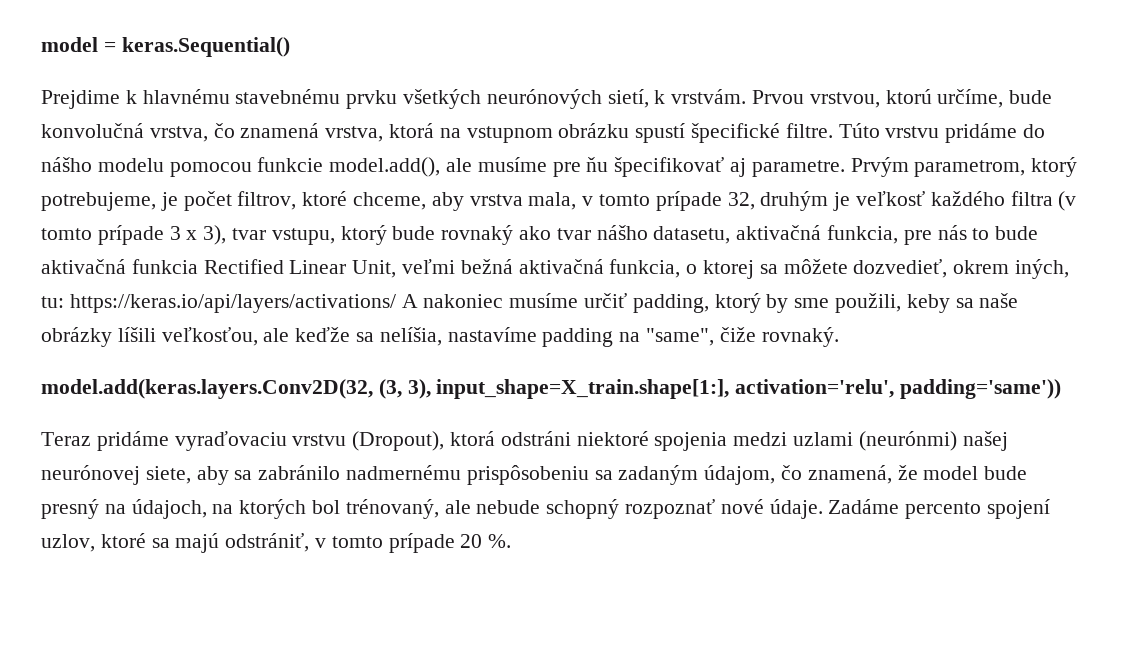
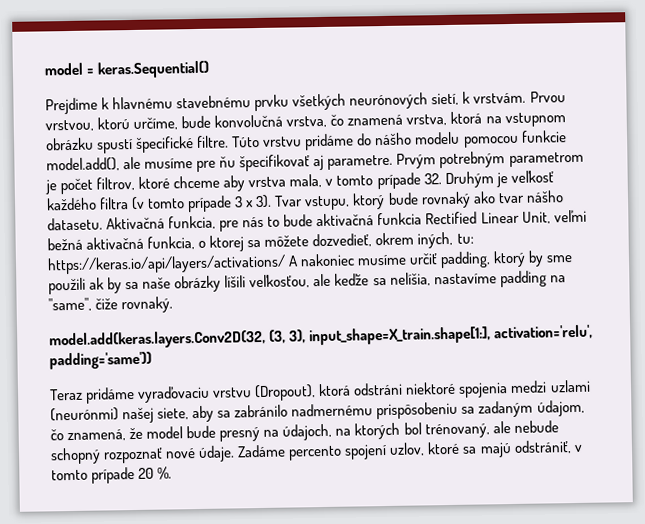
- Prvým parametrom, ktorý potrebujeme, je počet filtrov, ktoré chceme, aby vrstva mala, v tomto prípade 32, druhým je veľkosť každého filtra (v tomto prípade 3 x 3), tvar vstupu, ktorý bude rovnaký ako tvar nášho datasetu, aktivačná funkcia, pre nás to bude aktivačná funkcia Rectified Linear Unit, veľmi bežná aktivačná funkcia, o ktorej sa môžete dozvedieť, okrem iných, tu:
+ Prvým potrebným parametrom je počet filtrov, ktoré chceme aby vrstva mala, v tomto prípade 32. Druhým je veľkosť každého filtra (v tomto prípade 3 x 3). Tvar vstupu, ktorý bude rovnaký ako tvar nášho datasetu. Aktivačná funkcia, pre nás to bude aktivačná funkcia Rectified Linear Unit, veľmi bežná aktivačná funkcia, o ktorej sa môžete dozvedieť, okrem iných, tu:
- https://keras.io/api/layers/activations/ A nakoniec musíme určiť padding, ktorý by sme použili, keby sa naše obrázky líšili veľkosťou, ale keďže sa nelíšia, nastavíme padding na "same", čiže rovnaký.
+ https://keras.io/api/layers/activations/ A nakoniec musíme určiť padding, ktorý by sme použili ak by sa naše obrázky líšili veľkosťou, ale keďže sa nelíšia, nastavíme padding na "same", čiže rovnaký.
- Teraz pridáme vyraďovaciu vrstvu (Dropout), ktorá odstráni niektoré spojenia medzi uzlami (neurónmi) našej neurónovej siete, aby sa zabránilo nadmernému prispôsobeniu sa zadaným údajom, čo znamená, že model bude presný na údajoch, na ktorých bol trénovaný, ale nebude schopný rozpoznať nové údaje.
+ Teraz pridáme vyraďovaciu vrstvu (Dropout), ktorá odstráni niektoré spojenia medzi uzlami (neurónmi) našej siete, aby sa zabránilo nadmernému prispôsobeniu sa zadaným údajom, čo znamená, že model bude presný na údajoch, na ktorých bol trénovaný, ale nebude schopný rozpoznať nové údaje.

